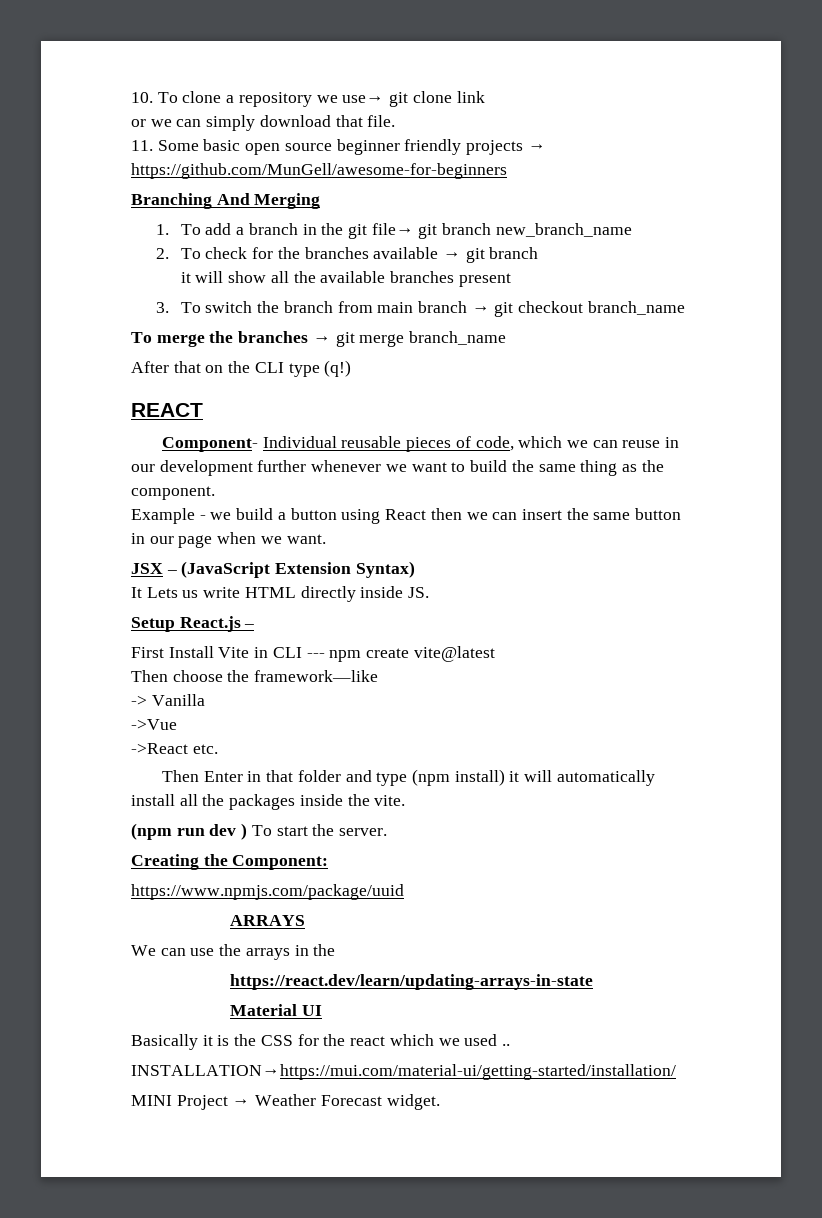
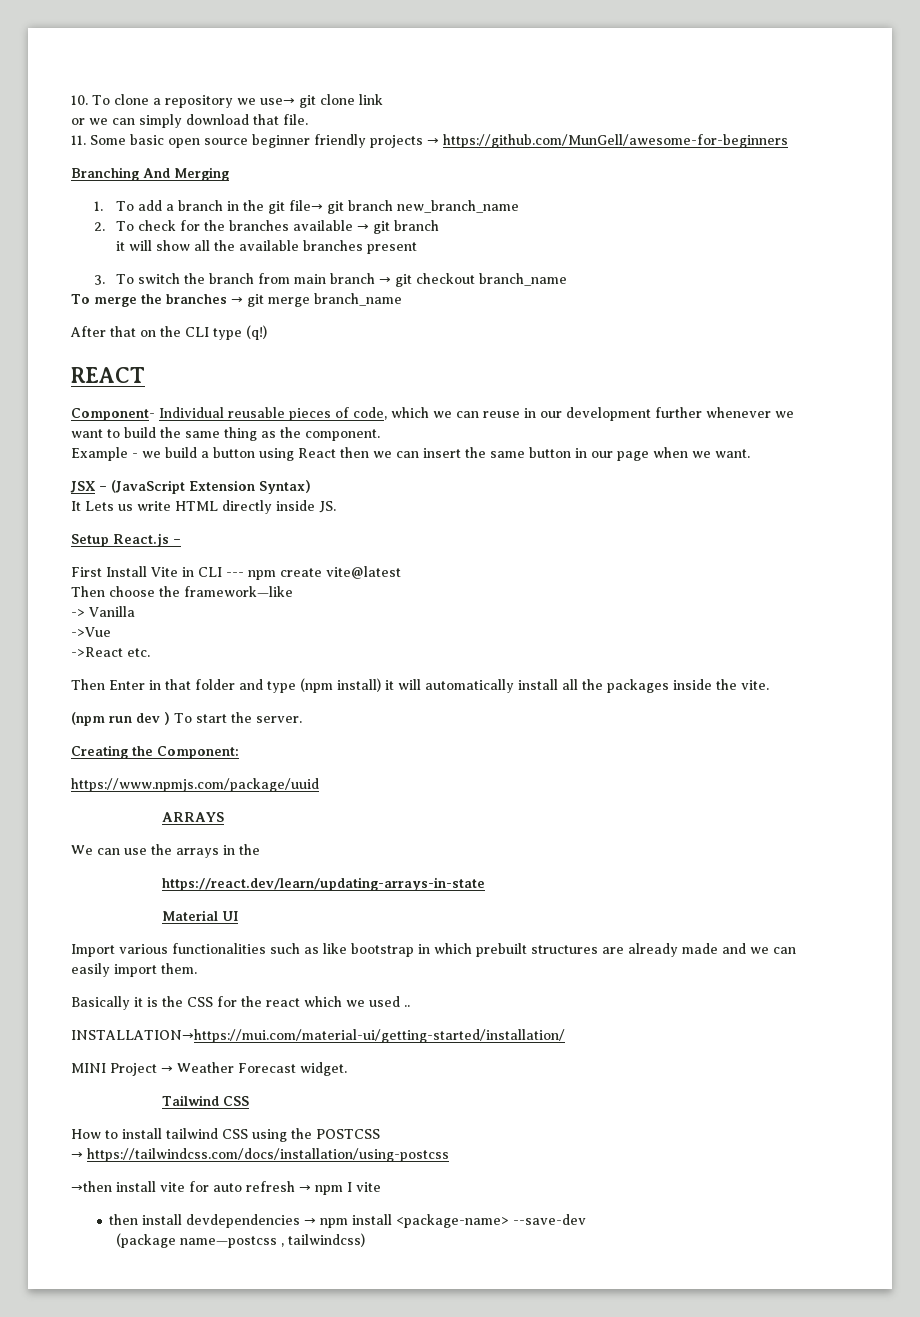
+ Import various functionalities such as like bootstrap in which prebuilt structures are already made and we can easily import them.
+ Tailwind CSS
+ How to install tailwind CSS using the POSTCSS
+ → https://tailwindcss.com/docs/installation/using-postcss
+ →then install vite for auto refresh → npm I vite
+ then install devdependencies → npm install <package-name> --save-dev
+ (package name—postcss , tailwindcss)

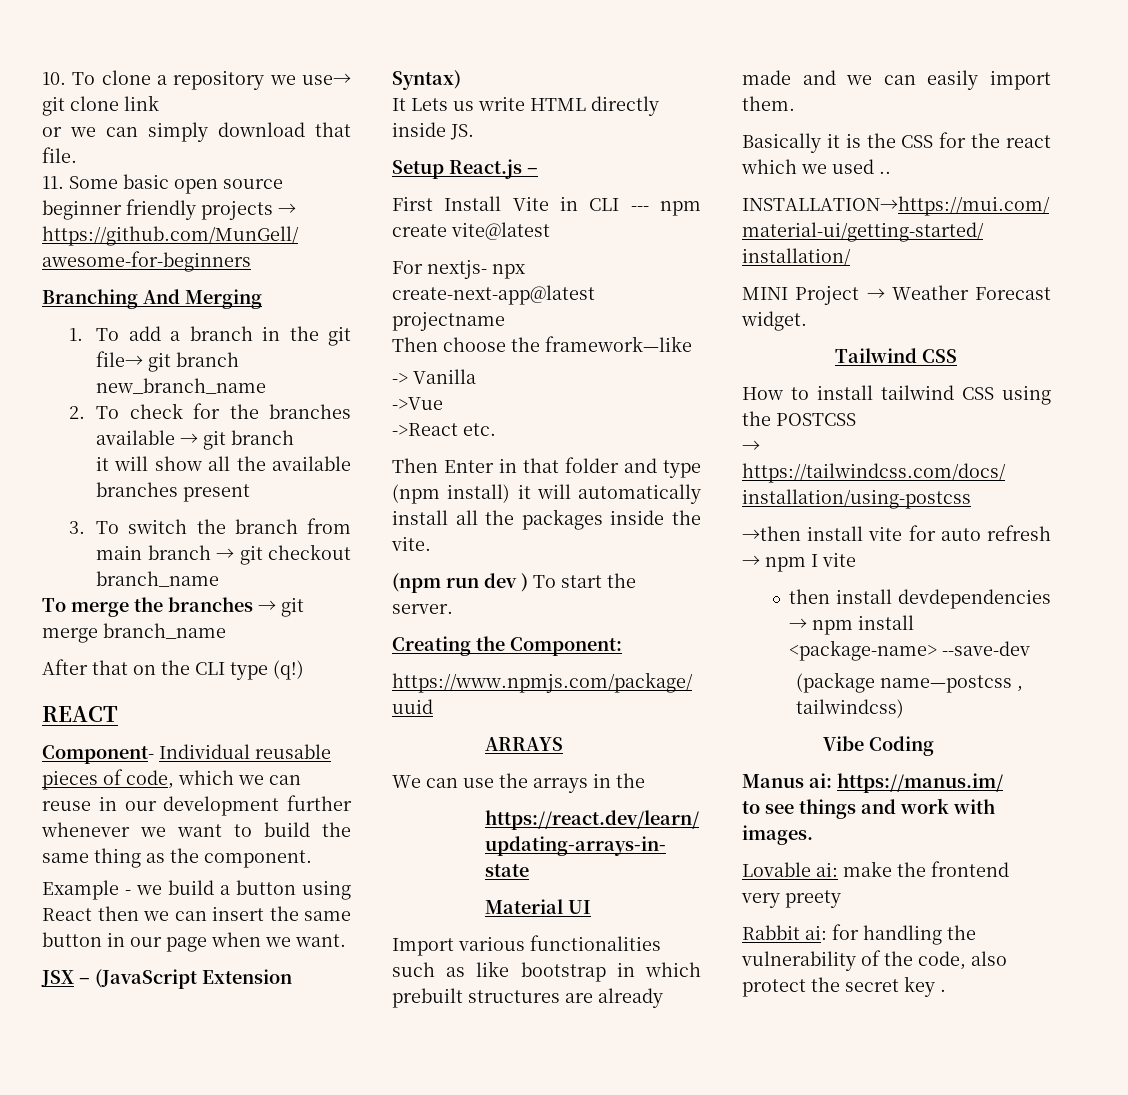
+ For nextjs- npx create-next-app@latest projectname
+ Vibe Coding
+ Manus ai: https://manus.im/
+ to see things and work with images.
+ Lovable ai: make the frontend very preety
+ Rabbit ai: for handling the vulnerability of the code, also protect the secret key .

